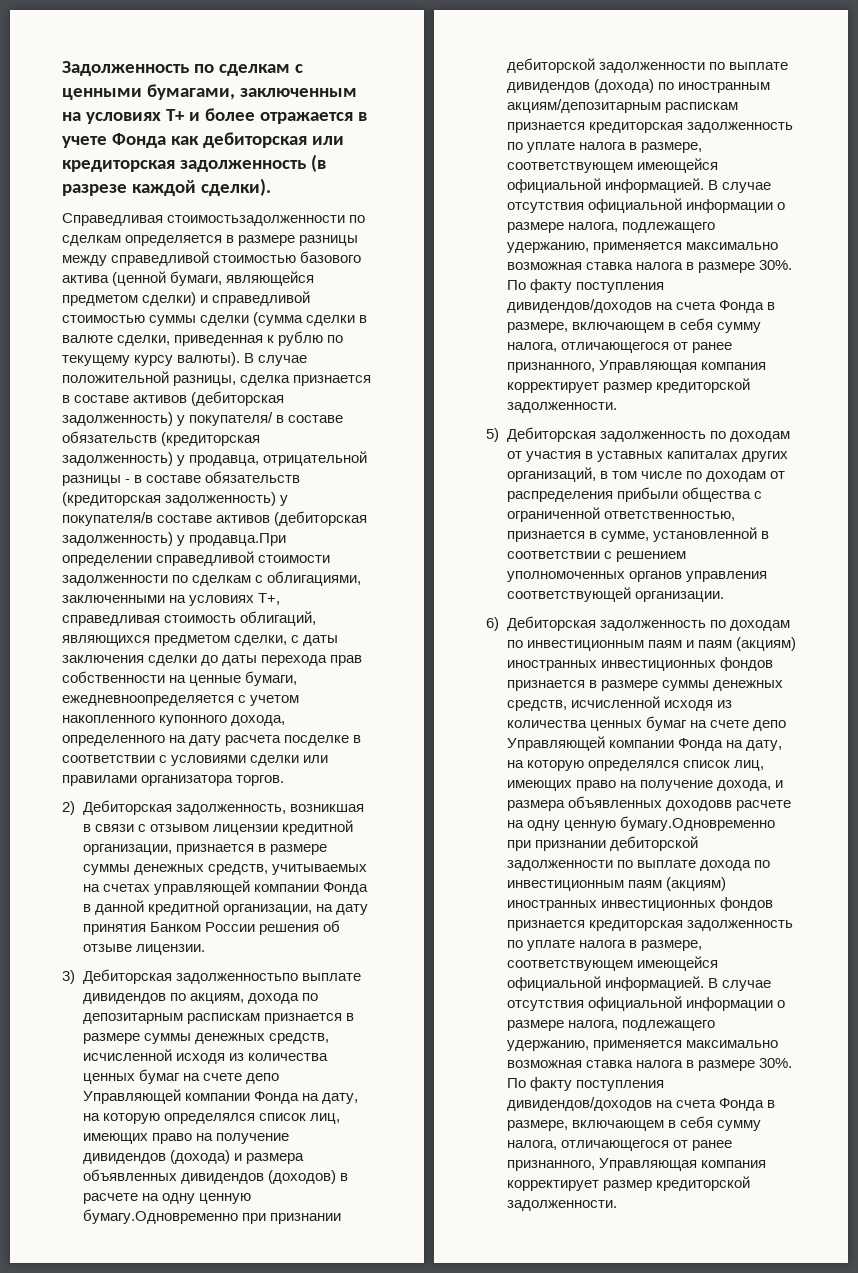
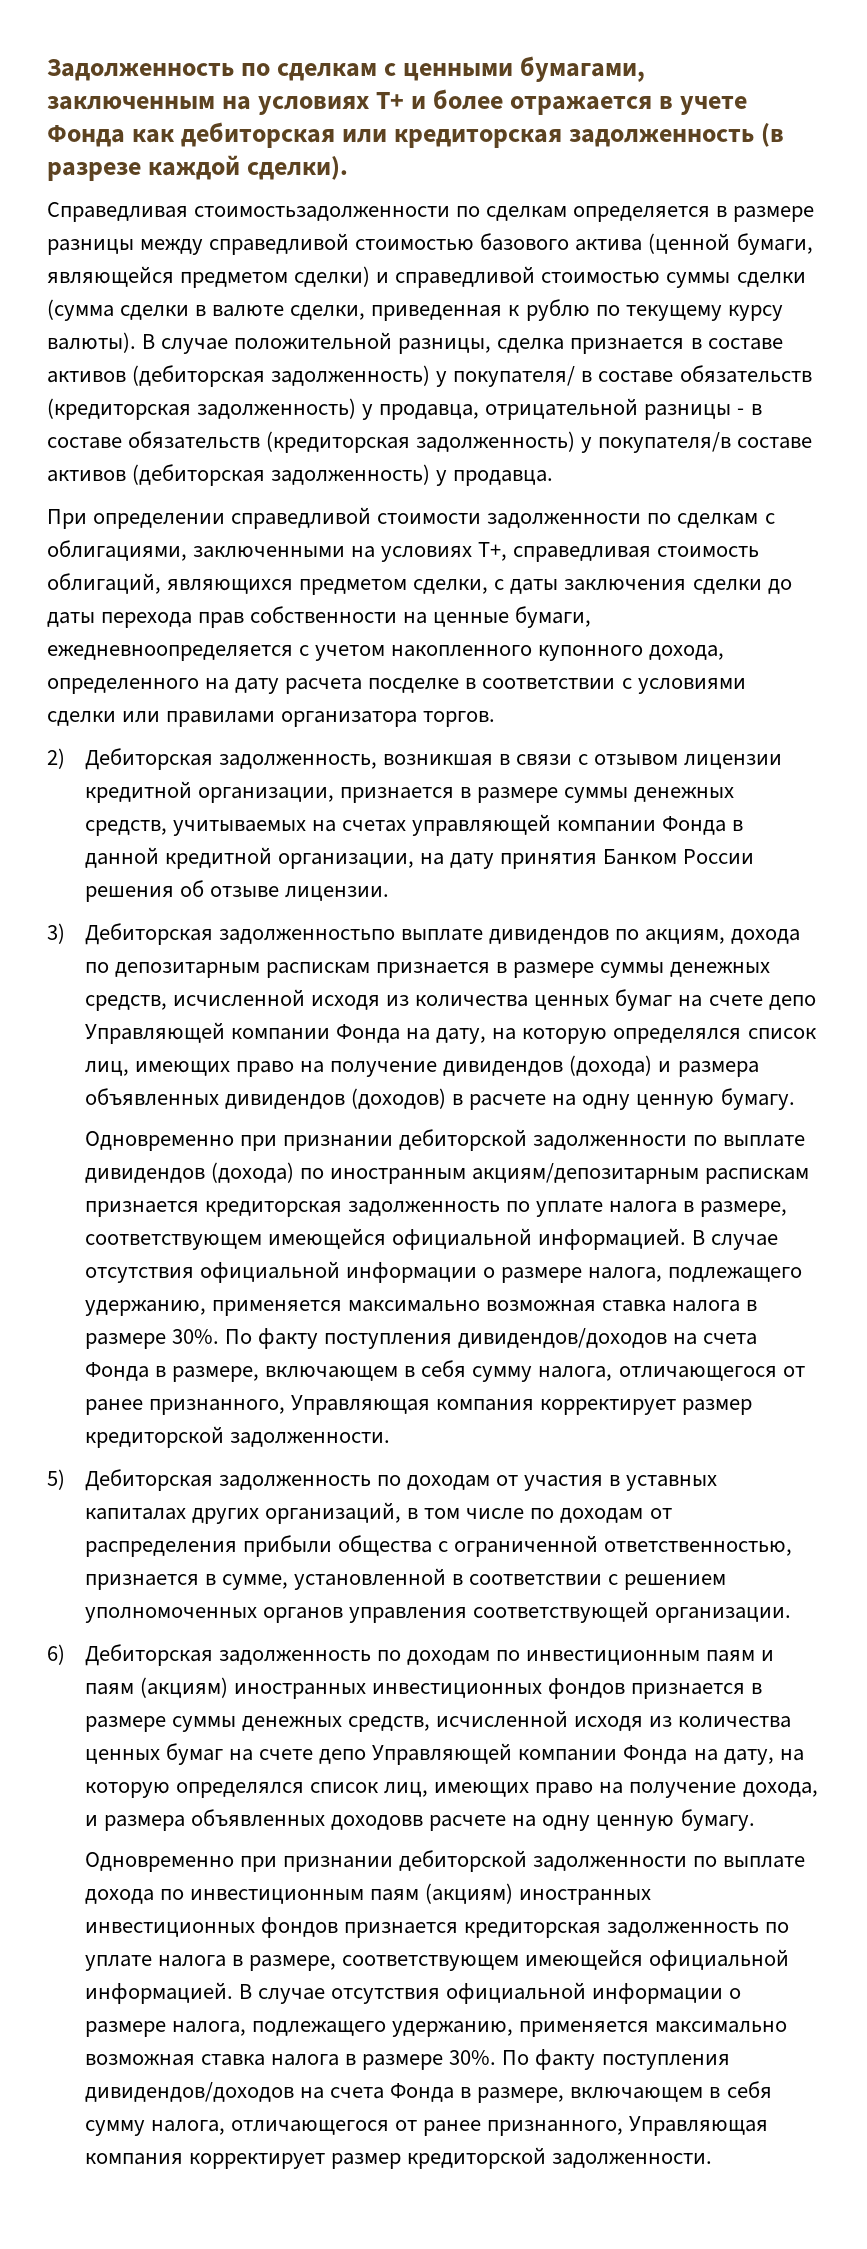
- В случае положительной разницы, сделка признается в составе активов (дебиторская задолженность) у покупателя/ в составе обязательств (кредиторская задолженность) у продавца, отрицательной разницы - в составе обязательств (кредиторская задолженность) у покупателя/в составе активов (дебиторская задолженность) у продавца.При определении справедливой стоимости задолженности по сделкам с облигациями, заключенными на условиях Т+, справедливая стоимость облигаций, являющихся предметом сделки, с даты заключения сделки до даты перехода прав собственности на ценные бумаги, ежедневноопределяется с учетом накопленного купонного дохода, определенного на дату расчета посделке в соответствии с условиями сделки или правилами организатора торгов.
+ В случае положительной разницы, сделка признается в составе активов (дебиторская задолженность) у покупателя/ в составе обязательств (кредиторская задолженность) у продавца, отрицательной разницы - в составе обязательств (кредиторская задолженность) у покупателя/в составе активов (дебиторская задолженность) у продавца.
+ При определении справедливой стоимости задолженности по сделкам с облигациями, заключенными на условиях Т+, справедливая стоимость облигаций, являющихся предметом сделки, с даты заключения сделки до даты перехода прав собственности на ценные бумаги, ежедневноопределяется с учетом накопленного купонного дохода, определенного на дату расчета посделке в соответствии с условиями сделки или правилами организатора торгов.
- 3) Дебиторская задолженностьпо выплате дивидендов по акциям, дохода по депозитарным распискам признается в размере суммы денежных средств, исчисленной исходя из количества ценных бумаг на счете депо Управляющей компании Фонда на дату, на которую определялся список лиц, имеющих право на получение дивидендов (дохода) и размера объявленных дивидендов (доходов) в расчете на одну ценную бумагу.Одновременно при признании дебиторской задолженности по выплате дивидендов (дохода) по иностранным акциям/депозитарным распискам признается кредиторская задолженность по уплате налога в размере, соответствующем имеющейся официальной информацией.
+ 3) Дебиторская задолженностьпо выплате дивидендов по акциям, дохода по депозитарным распискам признается в размере суммы денежных средств, исчисленной исходя из количества ценных бумаг на счете депо Управляющей компании Фонда на дату, на которую определялся список лиц, имеющих право на получение дивидендов (дохода) и размера объявленных дивидендов (доходов) в расчете на одну ценную бумагу.
+ Одновременно при признании дебиторской задолженности по выплате дивидендов (дохода) по иностранным акциям/депозитарным распискам признается кредиторская задолженность по уплате налога в размере, соответствующем имеющейся официальной информацией.
- 6) Дебиторская задолженность по доходам по инвестиционным паям и паям (акциям) иностранных инвестиционных фондов признается в размере суммы денежных средств, исчисленной исходя из количества ценных бумаг на счете депо Управляющей компании Фонда на дату, на которую определялся список лиц, имеющих право на получение дохода, и размера объявленных доходовв расчете на одну ценную бумагу.Одновременно при признании дебиторской задолженности по выплате дохода по инвестиционным паям (акциям) иностранных инвестиционных фондов признается кредиторская задолженность по уплате налога в размере, соответствующем имеющейся официальной информацией.
+ 6) Дебиторская задолженность по доходам по инвестиционным паям и паям (акциям) иностранных инвестиционных фондов признается в размере суммы денежных средств, исчисленной исходя из количества ценных бумаг на счете депо Управляющей компании Фонда на дату, на которую определялся список лиц, имеющих право на получение дохода, и размера объявленных доходовв расчете на одну ценную бумагу.
+ Одновременно при признании дебиторской задолженности по выплате дохода по инвестиционным паям (акциям) иностранных инвестиционных фондов признается кредиторская задолженность по уплате налога в размере, соответствующем имеющейся официальной информацией.

